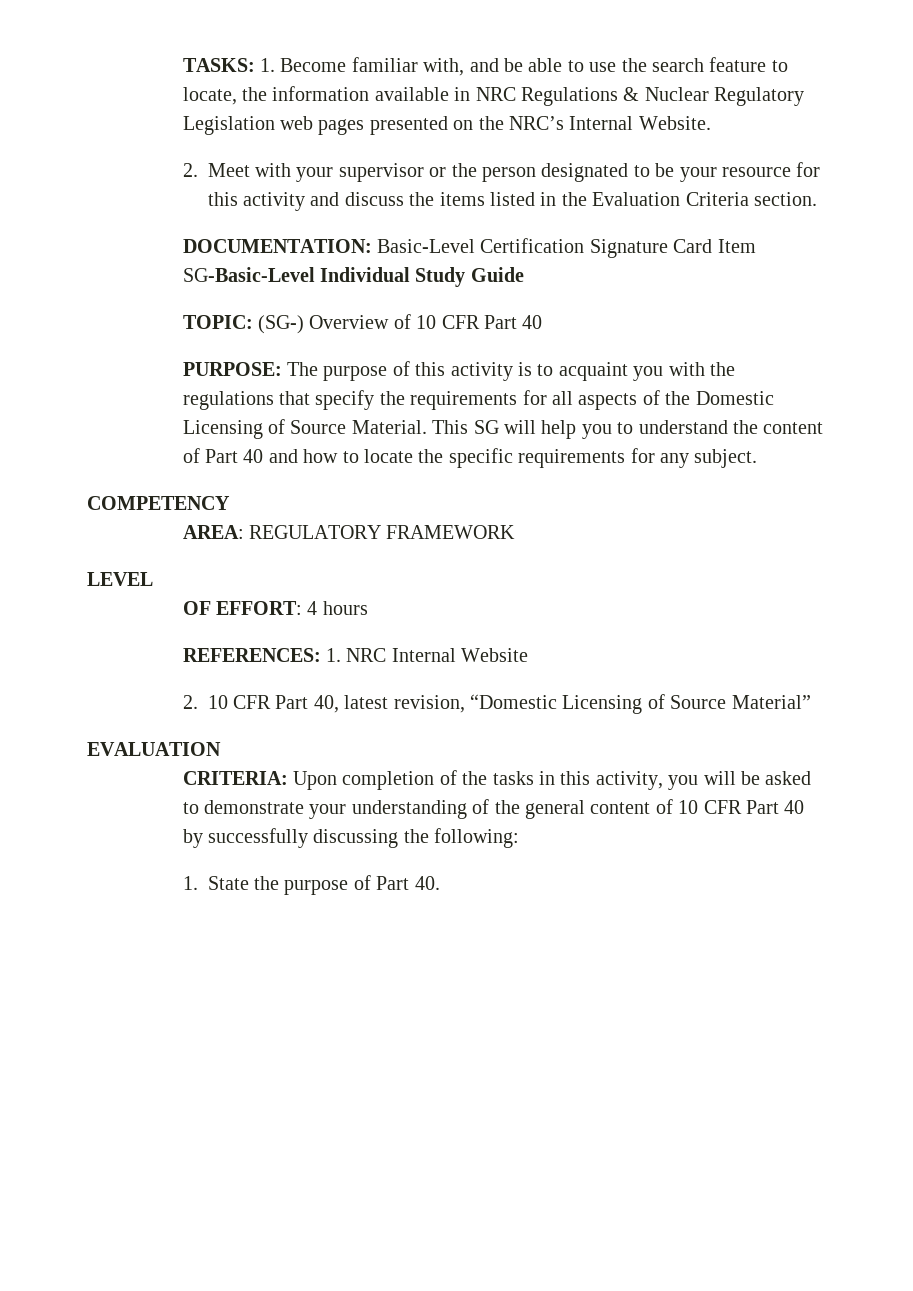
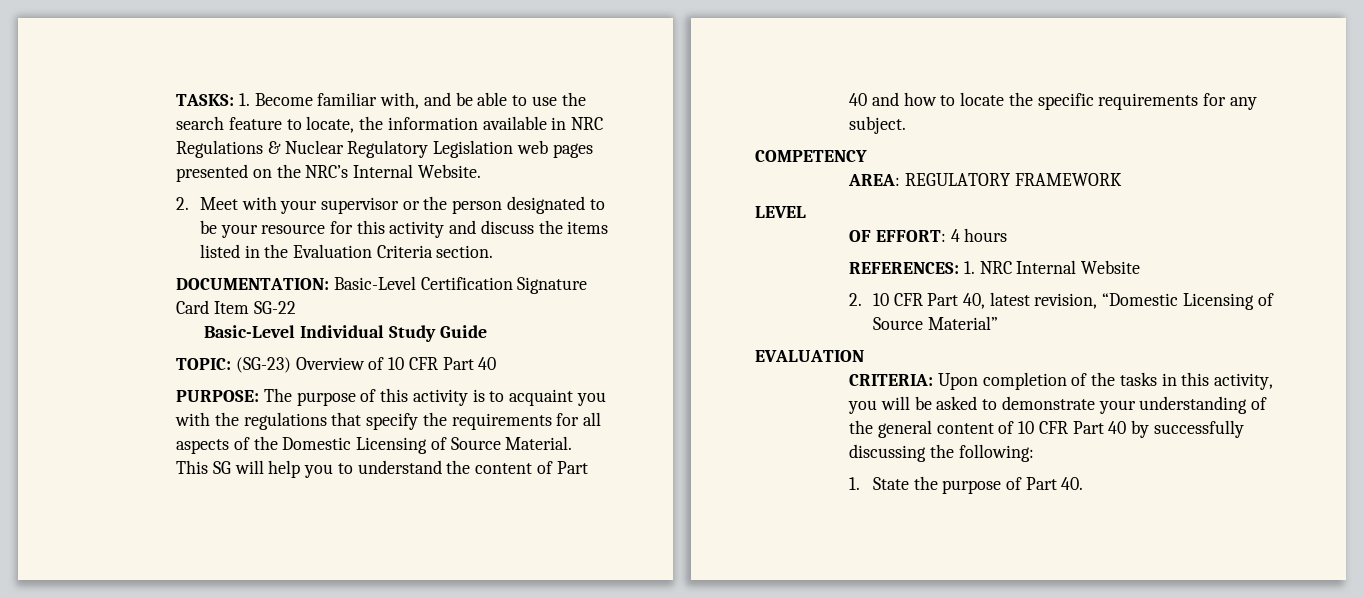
- DOCUMENTATION: Basic-Level Certification Signature Card Item SG-Basic-Level Individual Study Guide
+ DOCUMENTATION: Basic-Level Certification Signature Card Item SG-22
+ Basic-Level Individual Study Guide
- TOPIC: (SG-) Overview of 10 CFR Part 40
+ TOPIC: (SG-23) Overview of 10 CFR Part 40

